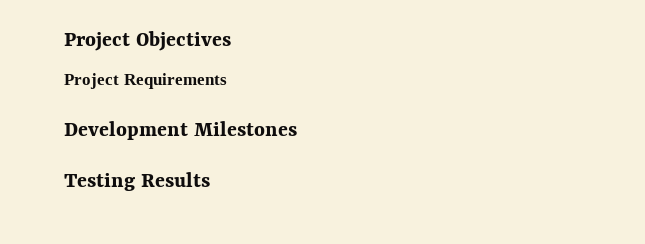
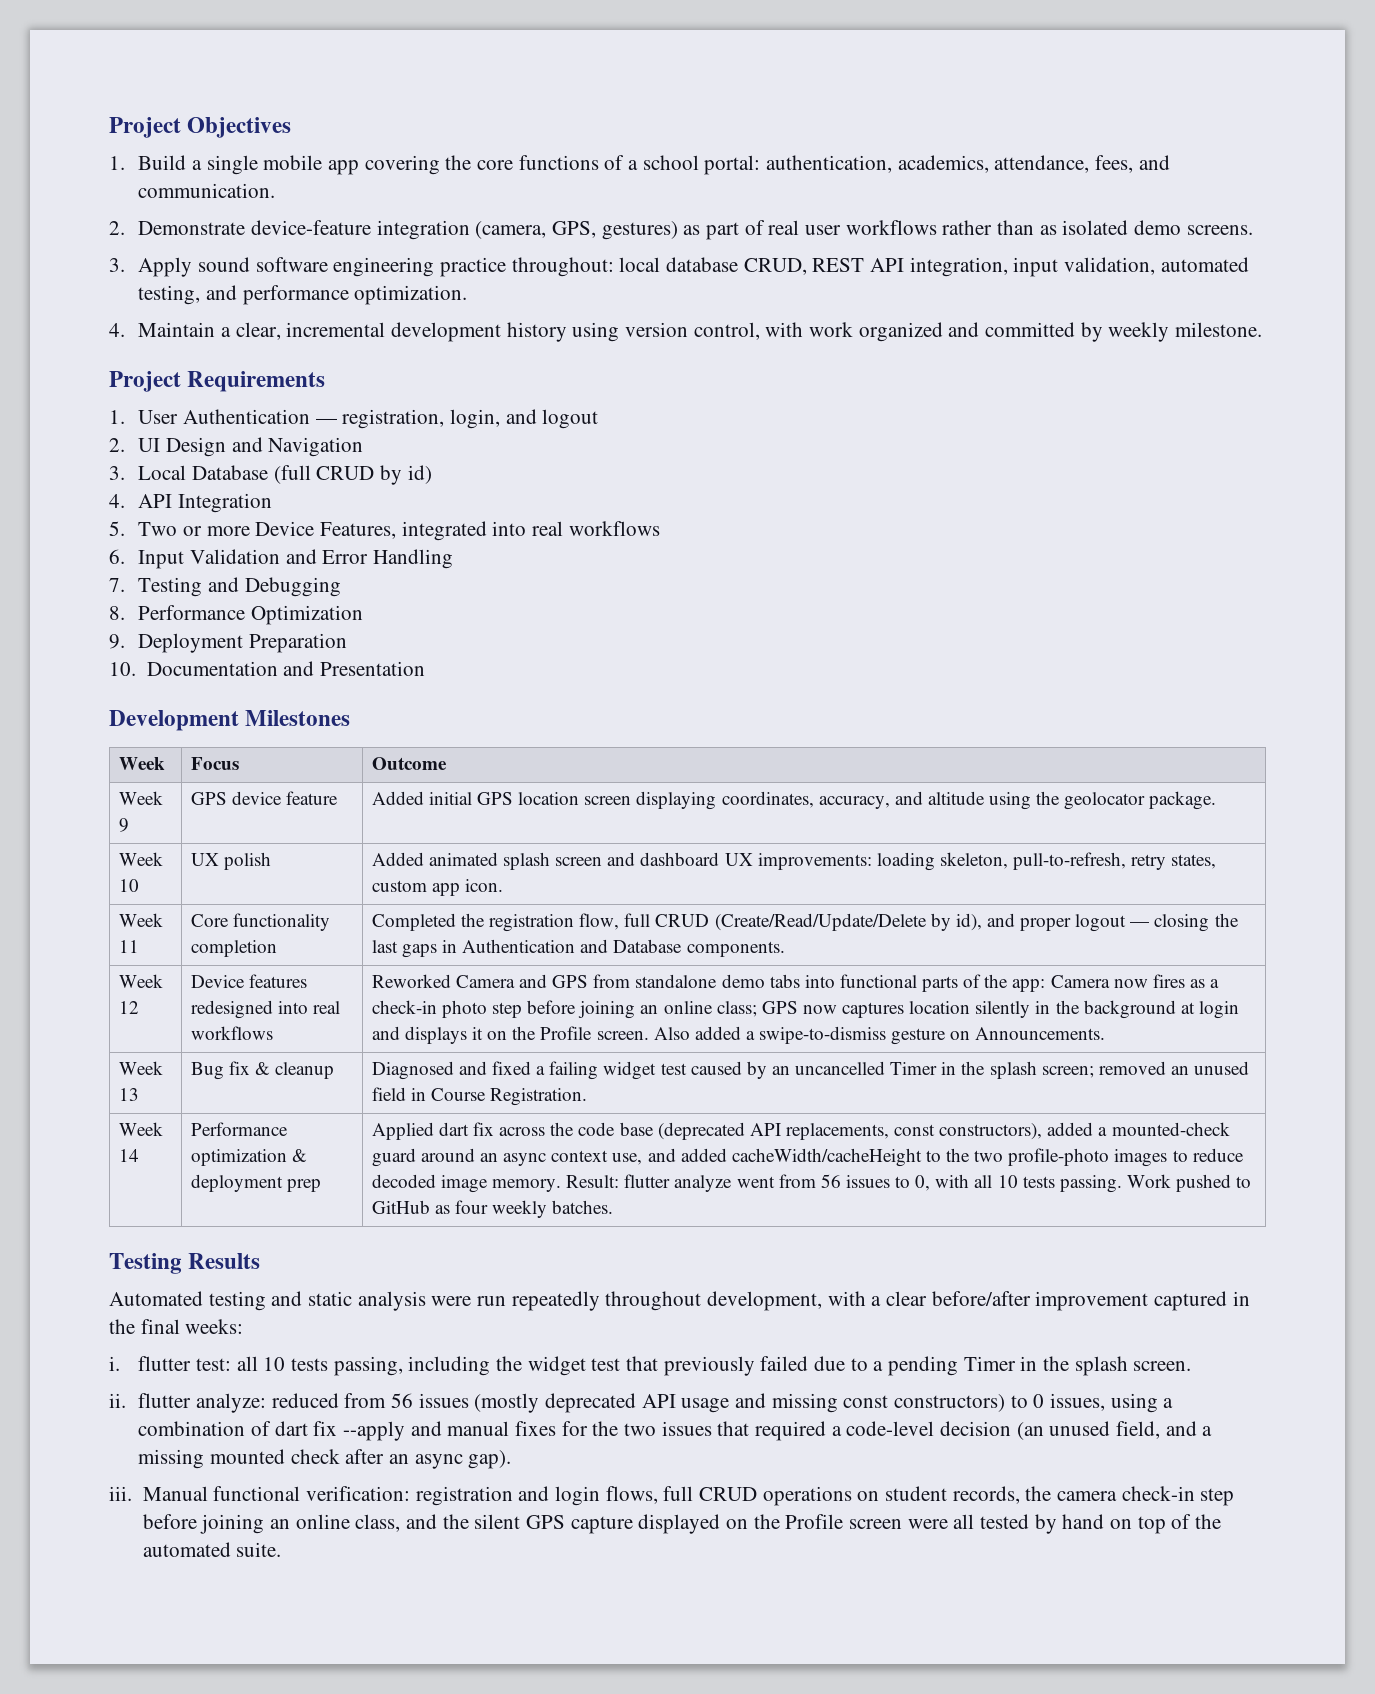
+ 1. Build a single mobile app covering the core functions of a school portal: authentication, academics, attendance, fees, and communication.
+ 2. Demonstrate device-feature integration (camera, GPS, gestures) as part of real user workflows rather than as isolated demo screens.
+ 3. Apply sound software engineering practice throughout: local database CRUD, REST API integration, input validation, automated testing, and performance optimization.
+ 4. Maintain a clear, incremental development history using version control, with work organized and committed by weekly milestone.
  Project Requirements
+ 1. User Authentication — registration, login, and logout
+ 2. UI Design and Navigation
+ 3. Local Database (full CRUD by id)
+ 4. API Integration
+ 5. Two or more Device Features, integrated into real workflows
+ 6. Input Validation and Error Handling
+ 7. Testing and Debugging
+ 8. Performance Optimization
+ 9. Deployment Preparation
+ 10. Documentation and Presentation
  Development Milestones
+ Week | Focus | Outcome
+ Week 9 | GPS device feature | Added initial GPS location screen displaying coordinates, accuracy, and altitude using the geolocator package.
+ Week 10 | UX polish | Added animated splash screen and dashboard UX improvements: loading skeleton, pull-to-refresh, retry states, custom app icon.
+ Week 11 | Core functionality completion | Completed the registration flow, full CRUD (Create/Read/Update/Delete by id), and proper logout — closing the last gaps in Authentication and Database components.
+ Week 12 | Device features redesigned into real workflows | Reworked Camera and GPS from standalone demo tabs into functional parts of the app: Camera now fires as a check-in photo step before joining an online class; GPS now captures location silently in the background at login and displays it on the Profile screen. Also added a swipe-to-dismiss gesture on Announcements.
+ Week 13 | Bug fix & cleanup | Diagnosed and fixed a failing widget test caused by an uncancelled Timer in the splash screen; removed an unused field in Course Registration.
+ Week 14 | Performance optimization & deployment prep | Applied dart fix across the code base (deprecated API replacements, const constructors), added a mounted-check guard around an async context use, and added cacheWidth/cacheHeight to the two profile-photo images to reduce decoded image memory. Result: flutter analyze went from 56 issues to 0, with all 10 tests passing. Work pushed to GitHub as four weekly batches.
  Testing Results
+ Automated testing and static analysis were run repeatedly throughout development, with a clear before/after improvement captured in the final weeks:
+ i. flutter test: all 10 tests passing, including the widget test that previously failed due to a pending Timer in the splash screen.
+ ii. flutter analyze: reduced from 56 issues (mostly deprecated API usage and missing const constructors) to 0 issues, using a combination of dart fix --apply and manual fixes for the two issues that required a code-level decision (an unused field, and a missing mounted check after an async gap).
+ iii. Manual functional verification: registration and login flows, full CRUD operations on student records, the camera check-in step before joining an online class, and the silent GPS capture displayed on the Profile screen were all tested by hand on top of the automated suite.

